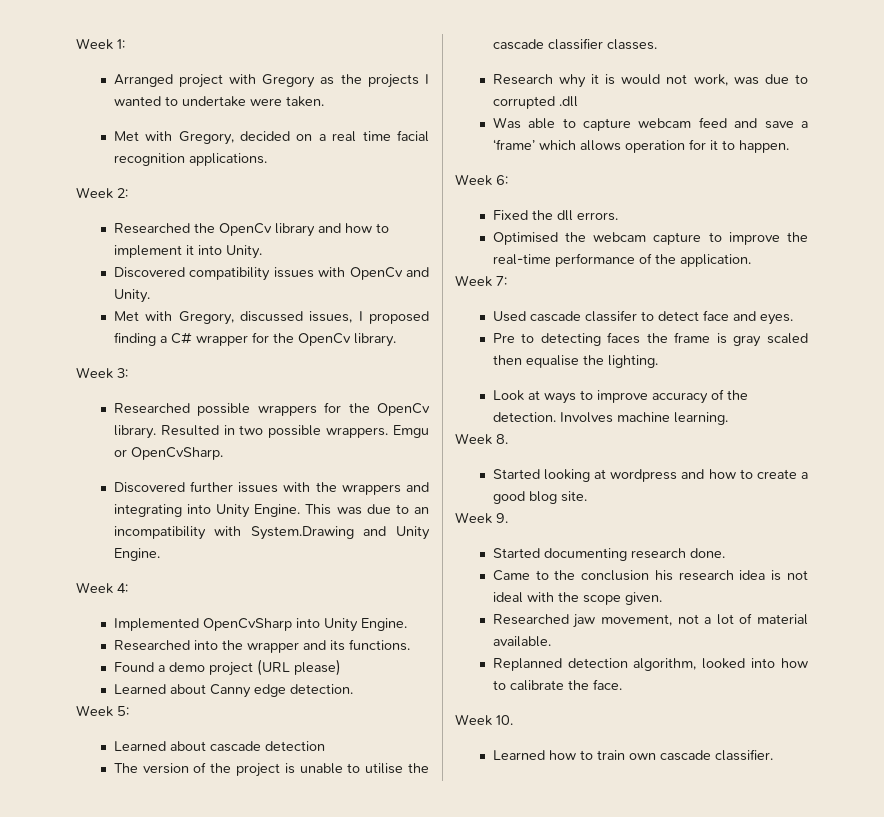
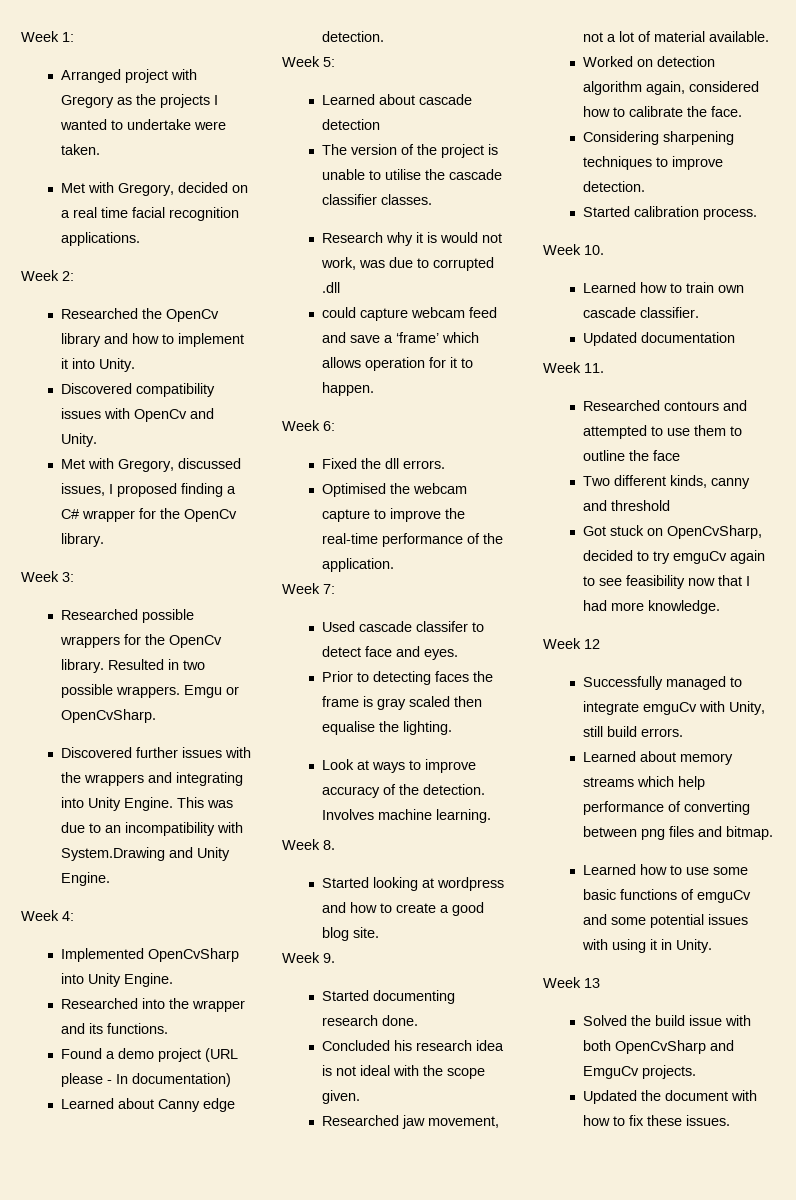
- Found a demo project (URL please)
+ Found a demo project (URL please - In documentation)
- Was able to capture webcam feed and save a ‘frame’ which allows operation for it to happen.
+ could capture webcam feed and save a ‘frame’ which allows operation for it to happen.
- Pre to detecting faces the frame is gray scaled then equalise the lighting.
+ Prior to detecting faces the frame is gray scaled then equalise the lighting.
- Came to the conclusion his research idea is not ideal with the scope given.
+ Concluded his research idea is not ideal with the scope given.
- Replanned detection algorithm, looked into how to calibrate the face.
+ Worked on detection algorithm again, considered how to calibrate the face.
+ Considering sharpening techniques to improve detection.
+ Started calibration process.
+ Updated documentation
+ Week 11.
+ Researched contours and attempted to use them to outline the face
+ Two different kinds, canny and threshold
+ Got stuck on OpenCvSharp, decided to try emguCv again to see feasibility now that I had more knowledge.
+ Week 12
+ Successfully managed to integrate emguCv with Unity, still build errors.
+ Learned about memory streams which help performance of converting between png files and bitmap.
+ Learned how to use some basic functions of emguCv and some potential issues with using it in Unity.
+ Week 13
+ Solved the build issue with both OpenCvSharp and EmguCv projects.
+ Updated the document with how to fix these issues.

